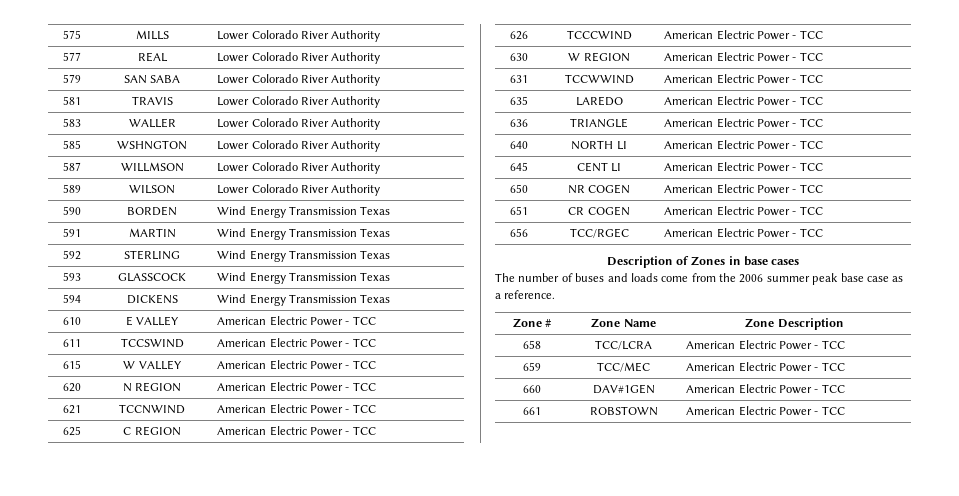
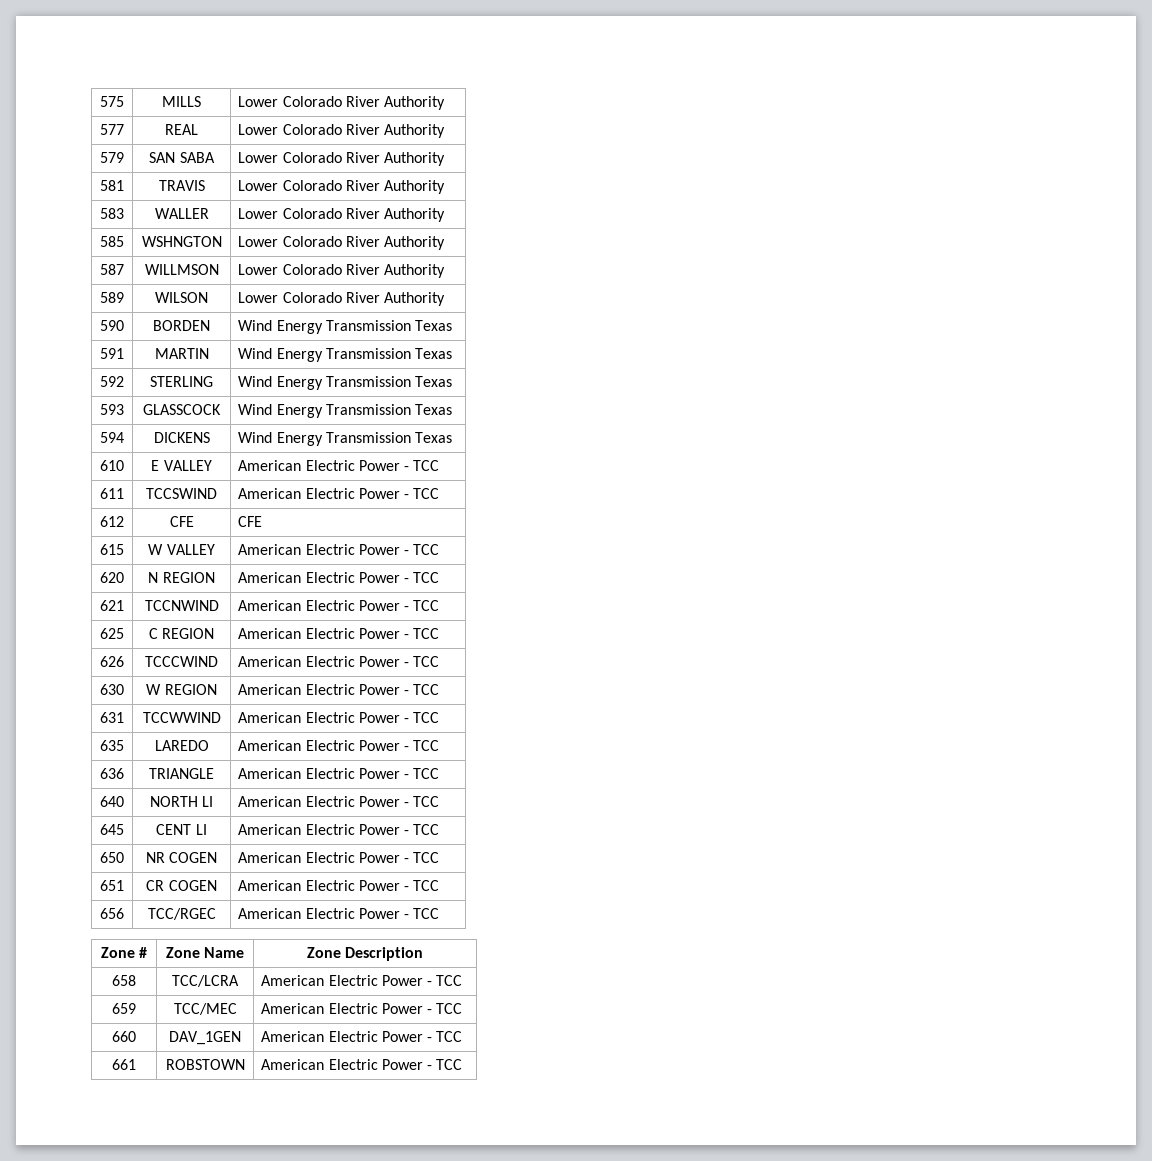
+ 612 | CFE | CFE
- Description of Zones in base cases
- The number of buses and loads come from the 2006 summer peak base case as a reference.
- 660 | DAV#1GEN | American Electric Power - TCC
+ 660 | DAV_1GEN | American Electric Power - TCC

